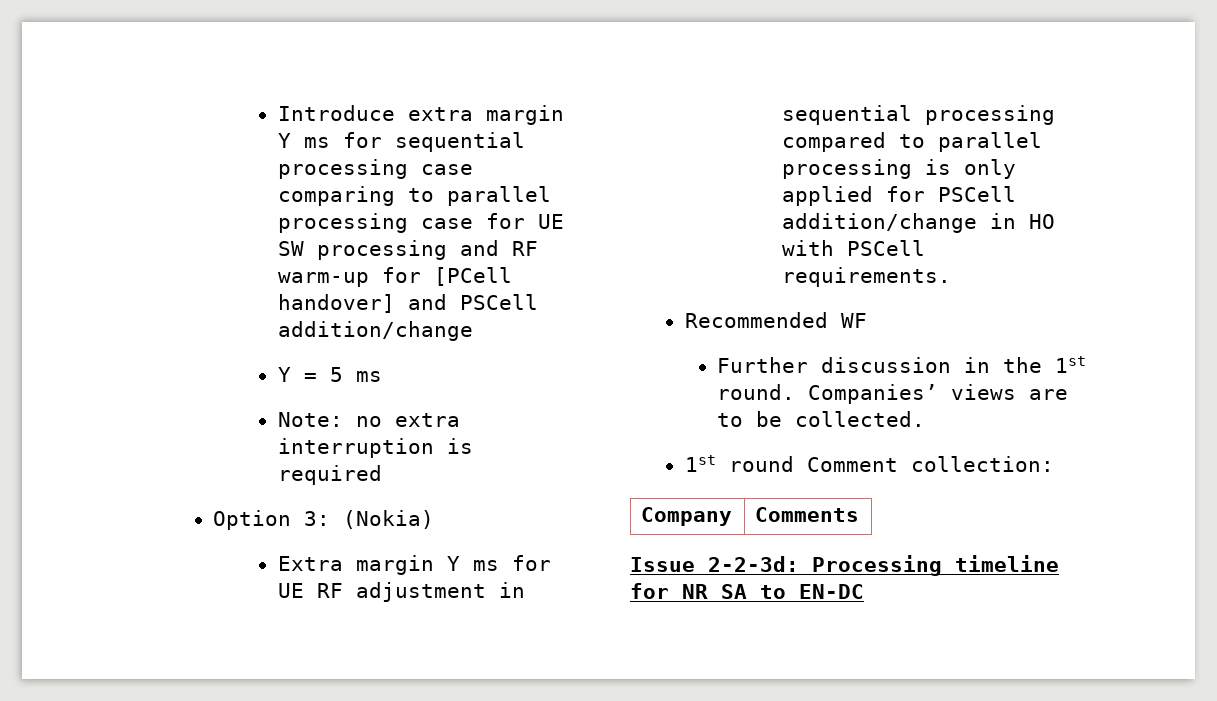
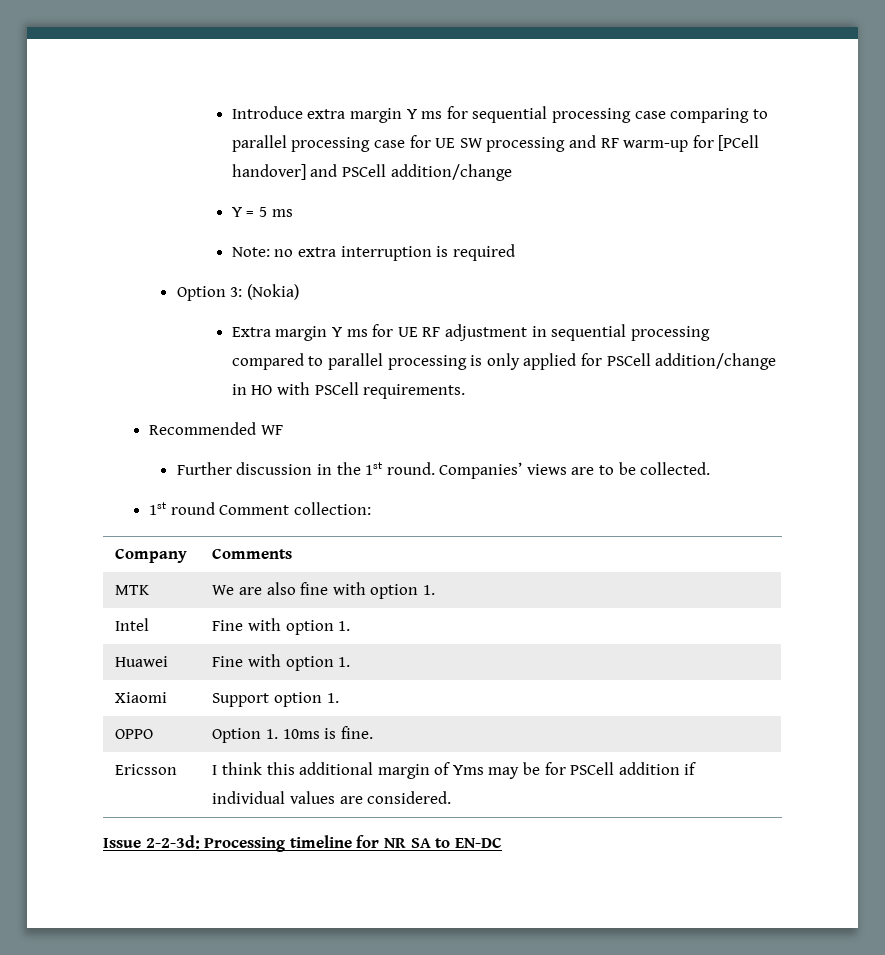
+ MTK | We are also fine with option 1.
+ Intel | Fine with option 1.
+ Huawei | Fine with option 1.
+ Xiaomi | Support option 1.
+ OPPO | Option 1. 10ms is fine.
+ Ericsson | I think this additional margin of Yms may be for PSCell addition if individual values are considered.

